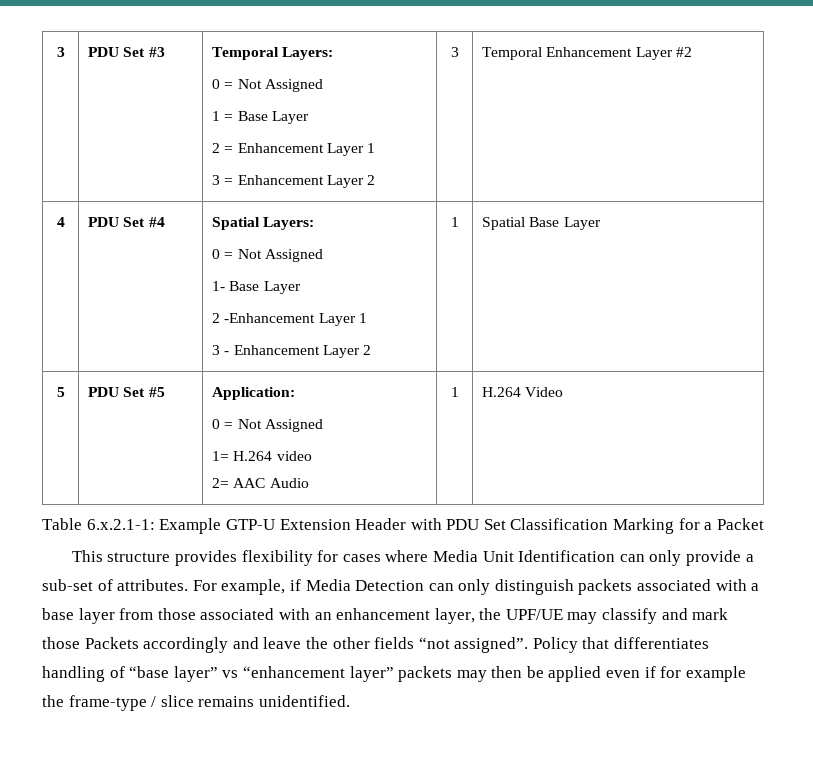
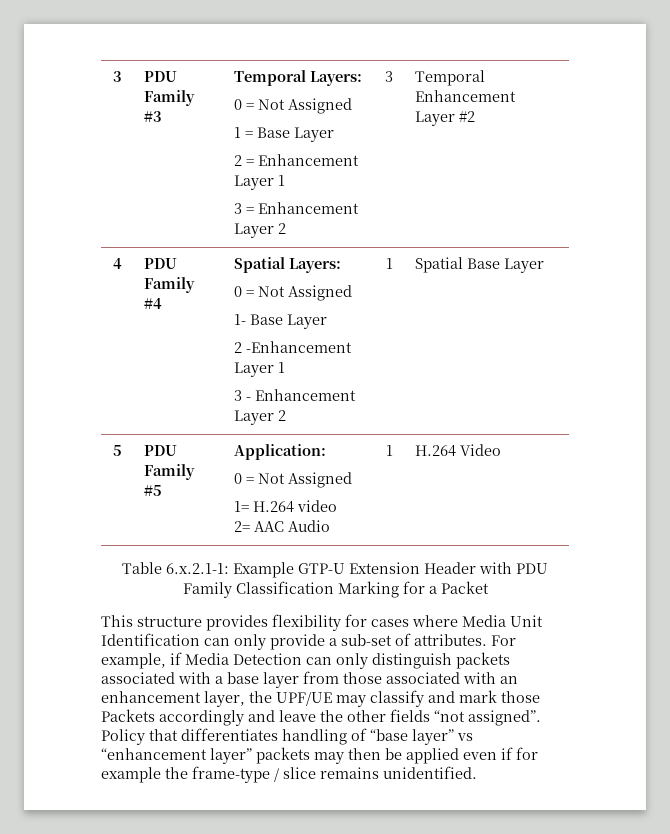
- 3 | PDU Set #3 | Temporal Layers:
+ 3 | PDU Family #3 | Temporal Layers:
- 4 | PDU Set #4 | Spatial Layers:
+ 4 | PDU Family #4 | Spatial Layers:
- 5 | PDU Set #5 | Application:
+ 5 | PDU Family #5 | Application:
- Table 6.x.2.1-1: Example GTP-U Extension Header with PDU Set Classification Marking for a Packet
+ Table 6.x.2.1-1: Example GTP-U Extension Header with PDU Family Classification Marking for a Packet

